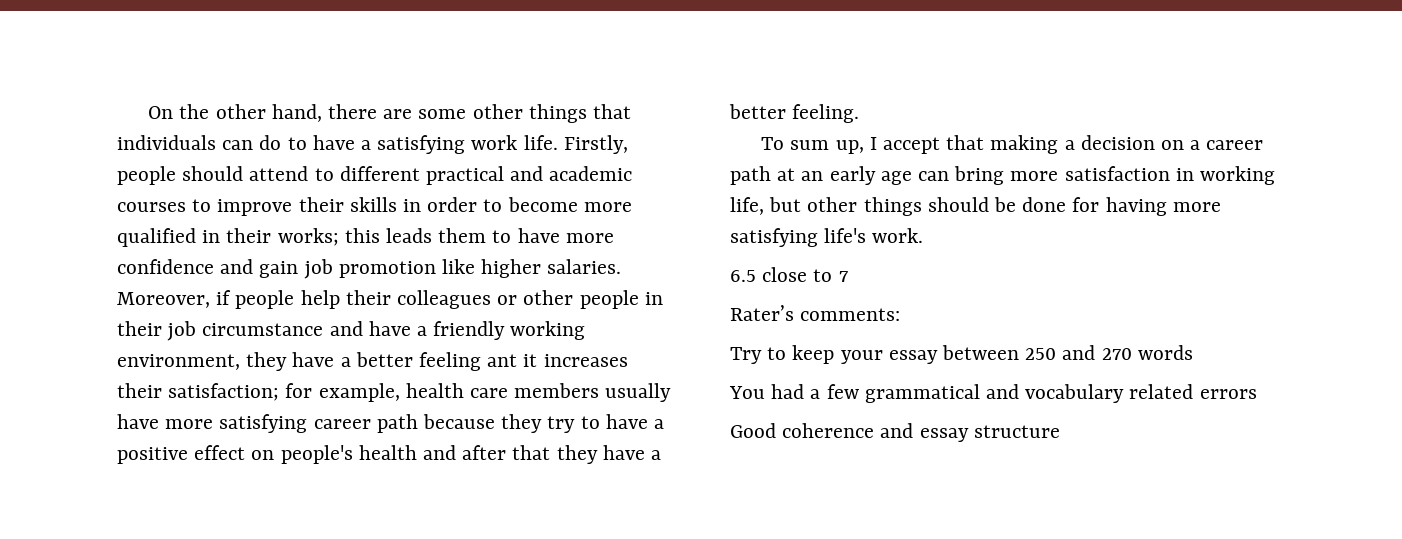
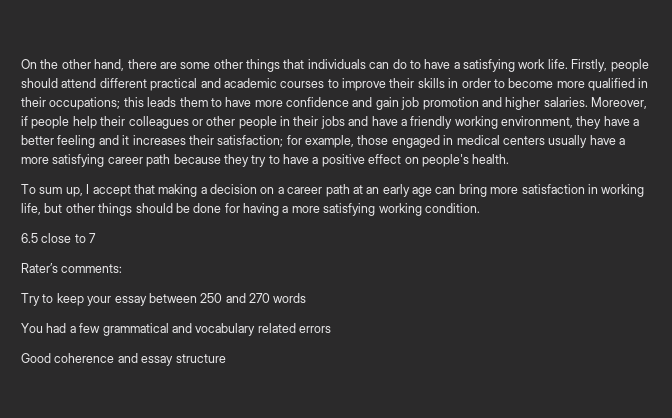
- Firstly, people should attend to different practical and academic courses to improve their skills in order to become more qualified in their works; this leads them to have more confidence and gain job promotion like higher salaries.
+ Firstly, people should attend different practical and academic courses to improve their skills in order to become more qualified in their occupations; this leads them to have more confidence and gain job promotion and higher salaries.
- Moreover, if people help their colleagues or other people in their job circumstance and have a friendly working environment, they have a better feeling ant it increases their satisfaction; for example, health care members usually have more satisfying career path because they try to have a positive effect on people's health and after that they have a better feeling.
+ Moreover, if people help their colleagues or other people in their jobs and have a friendly working environment, they have a better feeling and it increases their satisfaction; for example, those engaged in medical centers usually have a more satisfying career path because they try to have a positive effect on people's health.
- To sum up, I accept that making a decision on a career path at an early age can bring more satisfaction in working life, but other things should be done for having more satisfying life's work.
+ To sum up, I accept that making a decision on a career path at an early age can bring more satisfaction in working life, but other things should be done for having a more satisfying working condition.

